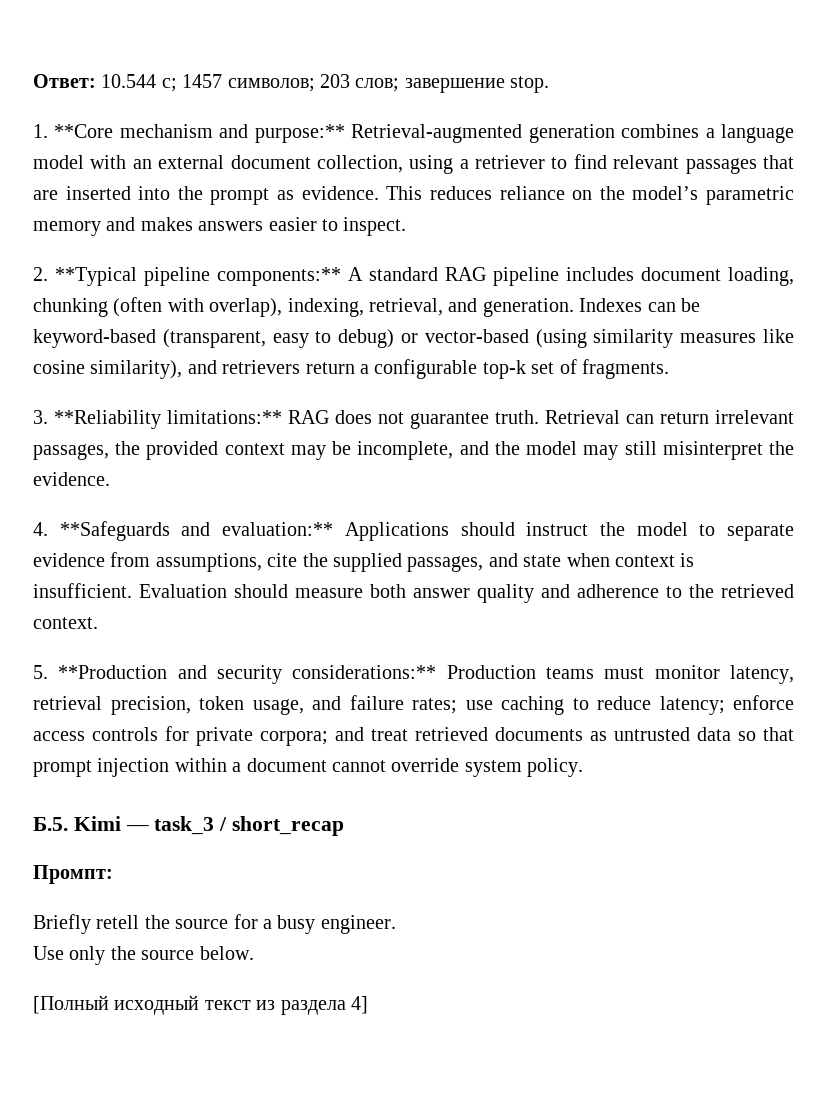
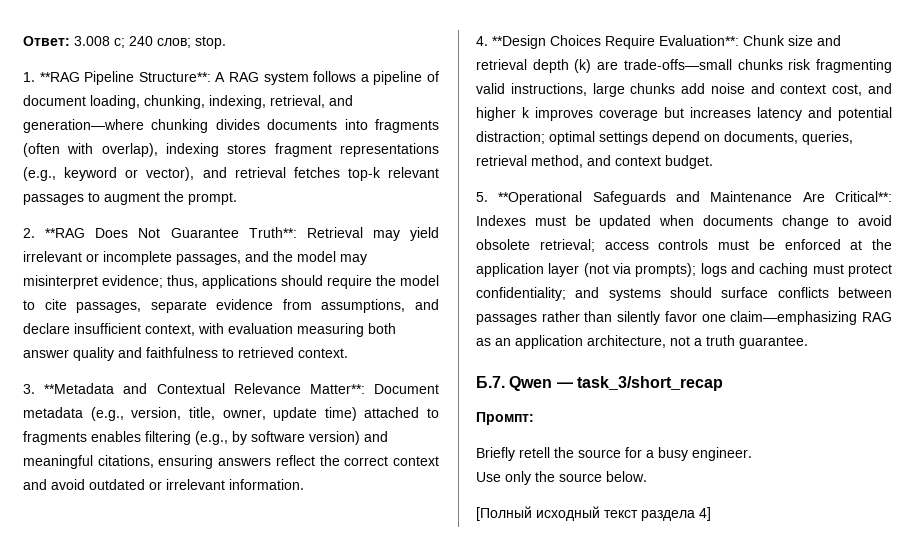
- Ответ: 10.544 с; 1457 символов; 203 слов; завершение stop.
- 1. **Core mechanism and purpose:** Retrieval-augmented generation combines a language model with an external document collection, using a retriever to find relevant passages that are inserted into the prompt as evidence. This reduces reliance on the model’s parametric memory and makes answers easier to inspect.
- 2. **Typical pipeline components:** A standard RAG pipeline includes document loading, chunking (often with overlap), indexing, retrieval, and generation. Indexes can be keyword-based (transparent, easy to debug) or vector-based (using similarity measures like cosine similarity), and retrievers return a configurable top-k set of fragments.
- 3. **Reliability limitations:** RAG does not guarantee truth. Retrieval can return irrelevant passages, the provided context may be incomplete, and the model may still misinterpret the evidence.
- 4. **Safeguards and evaluation:** Applications should instruct the model to separate evidence from assumptions, cite the supplied passages, and state when context is insufficient. Evaluation should measure both answer quality and adherence to the retrieved context.
+ Ответ: 3.008 с; 240 слов; stop.
+ 1. **RAG Pipeline Structure**: A RAG system follows a pipeline of document loading, chunking, indexing, retrieval, and generation—where chunking divides documents into fragments (often with overlap), indexing stores fragment representations (e.g., keyword or vector), and retrieval fetches top-k relevant passages to augment the prompt.
+ 2. **RAG Does Not Guarantee Truth**: Retrieval may yield irrelevant or incomplete passages, and the model may misinterpret evidence; thus, applications should require the model to cite passages, separate evidence from assumptions, and declare insufficient context, with evaluation measuring both answer quality and faithfulness to retrieved context.
- 5. **Production and security considerations:** Production teams must monitor latency, retrieval precision, token usage, and failure rates; use caching to reduce latency; enforce access controls for private corpora; and treat retrieved documents as untrusted data so that prompt injection within a document cannot override system policy.
- Б.5. Kimi — task_3 / short_recap
+ 3. **Metadata and Contextual Relevance Matter**: Document metadata (e.g., version, title, owner, update time) attached to fragments enables filtering (e.g., by software version) and meaningful citations, ensuring answers reflect the correct context and avoid outdated or irrelevant information.
+ 4. **Design Choices Require Evaluation**: Chunk size and retrieval depth (k) are trade-offs—small chunks risk fragmenting valid instructions, large chunks add noise and context cost, and higher k improves coverage but increases latency and potential distraction; optimal settings depend on documents, queries, retrieval method, and context budget.
+ 5. **Operational Safeguards and Maintenance Are Critical**: Indexes must be updated when documents change to avoid obsolete retrieval; access controls must be enforced at the application layer (not via prompts); logs and caching must protect confidentiality; and systems should surface conflicts between passages rather than silently favor one claim—emphasizing RAG as an application architecture, not a truth guarantee.
+ Б.7. Qwen — task_3/short_recap
- [Полный исходный текст из раздела 4]
+ [Полный исходный текст раздела 4]

